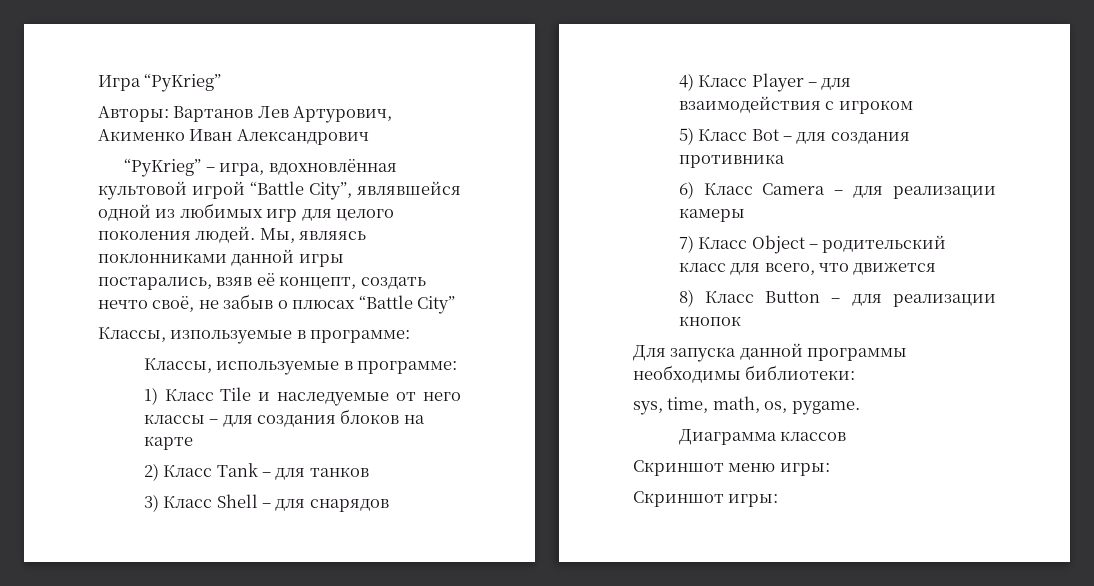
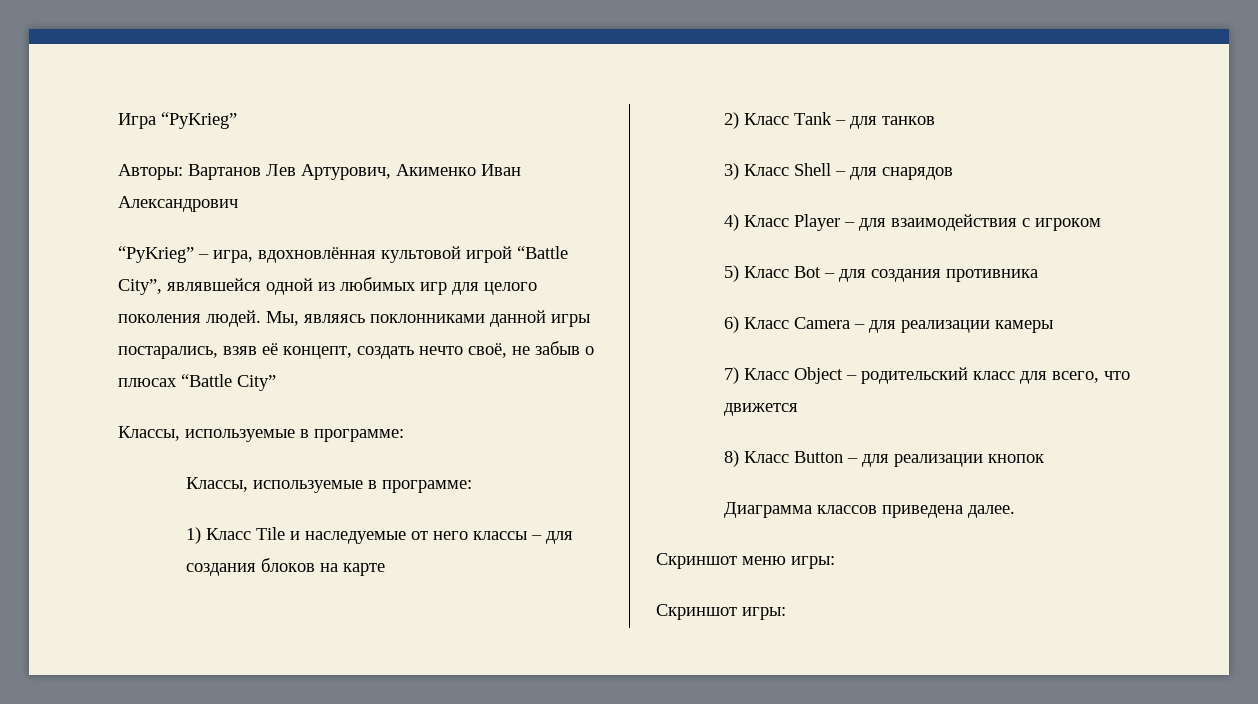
  Мы, являясь поклонниками данной игры постарались, взяв её концепт, создать нечто своё, не забыв о плюсах “Battle City”
- Классы, изпользуемые в программе:
+ Классы, используемые в программе:
- Для запуска данной программы необходимы библиотеки:
- sys, time, math, os, pygame.
- Диаграмма классов
+ Диаграмма классов приведена далее.

